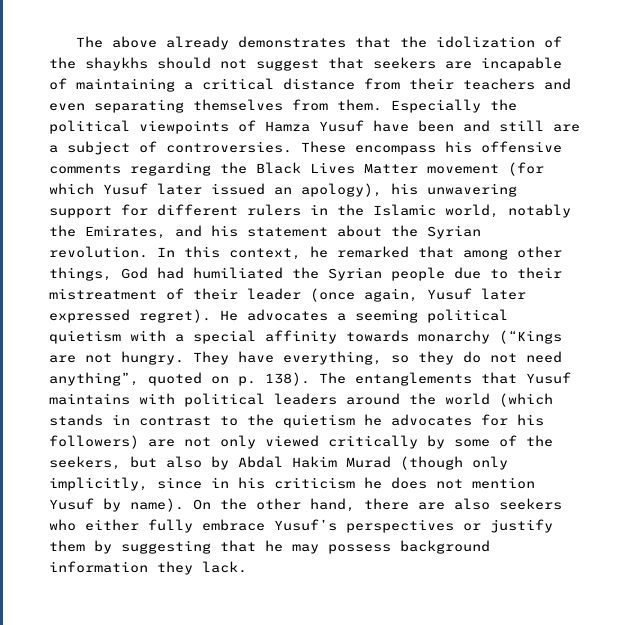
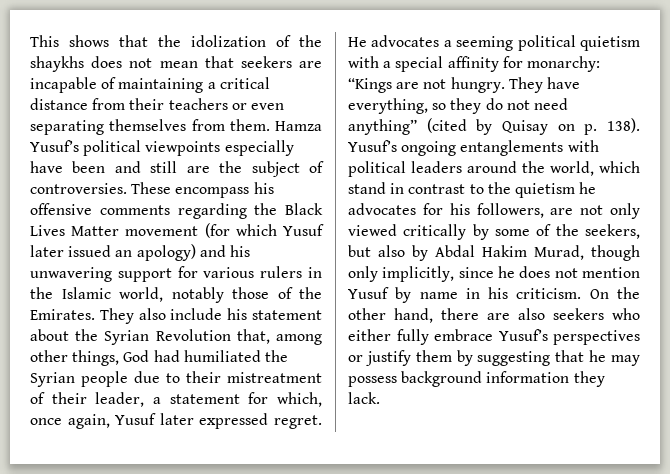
- The above already demonstrates that the idolization of the shaykhs should not suggest that seekers are incapable of maintaining a critical distance from their teachers and even separating themselves from them.
+ This shows that the idolization of the shaykhs does not mean that seekers are incapable of maintaining a critical distance from their teachers or even separating themselves from them.
- Especially the political viewpoints of Hamza Yusuf have been and still are a subject of controversies.
+ Hamza Yusuf’s political viewpoints especially have been and still are the subject of controversies.
- These encompass his offensive comments regarding the Black Lives Matter movement (for which Yusuf later issued an apology), his unwavering support for different rulers in the Islamic world, notably the Emirates, and his statement about the Syrian revolution. In this context, he remarked that among other things, God had humiliated the Syrian people due to their mistreatment of their leader (once again, Yusuf later expressed regret).
+ These encompass his offensive comments regarding the Black Lives Matter movement (for which Yusuf later issued an apology) and his unwavering support for various rulers in the Islamic world, notably those of the Emirates. They also include his statement about the Syrian Revolution that, among other things, God had humiliated the Syrian people due to their mistreatment of their leader, a statement for which, once again, Yusuf later expressed regret.
- He advocates a seeming political quietism with a special affinity towards monarchy (“Kings are not hungry.
+ He advocates a seeming political quietism with a special affinity for monarchy: “Kings are not hungry.
- They have everything, so they do not need anything”, quoted on p. 138). The entanglements that Yusuf maintains with political leaders around the world (which stands in contrast to the quietism he advocates for his followers) are not only viewed critically by some of the seekers, but also by Abdal Hakim Murad (though only implicitly, since in his criticism he does not mention Yusuf by name).
+ They have everything, so they do not need anything” (cited by Quisay on p. 138). Yusuf’s ongoing entanglements with political leaders around the world, which stand in contrast to the quietism he advocates for his followers, are not only viewed critically by some of the seekers, but also by Abdal Hakim Murad, though only implicitly, since he does not mention Yusuf by name in his criticism.

